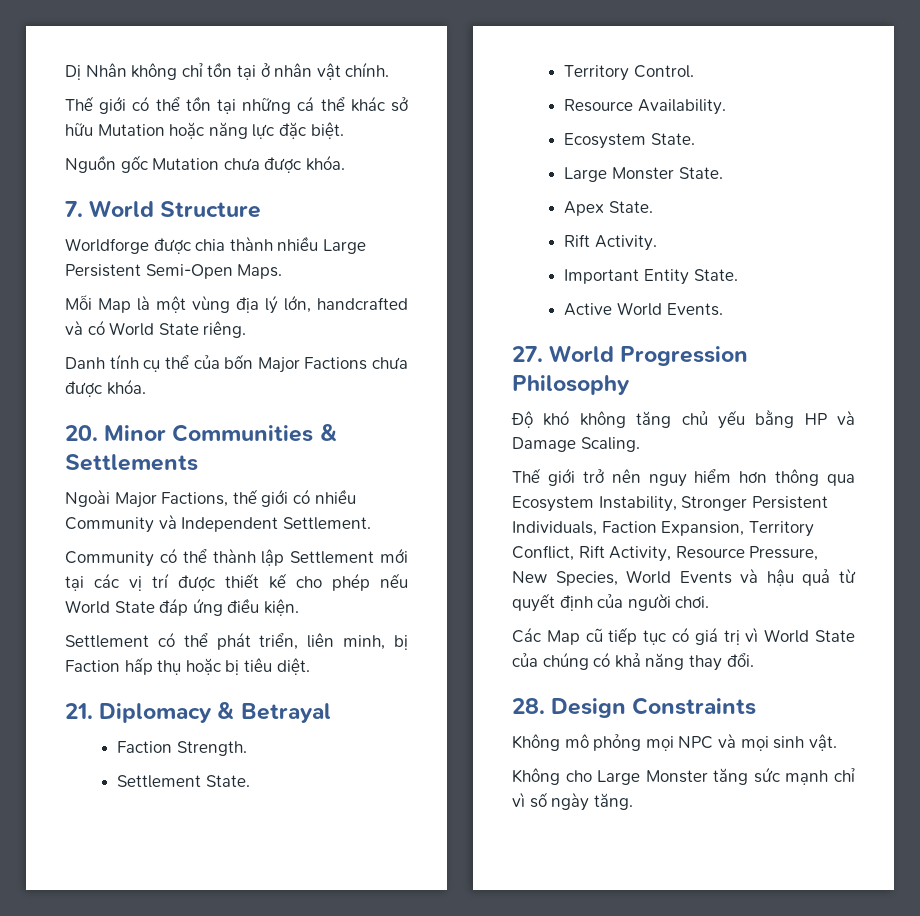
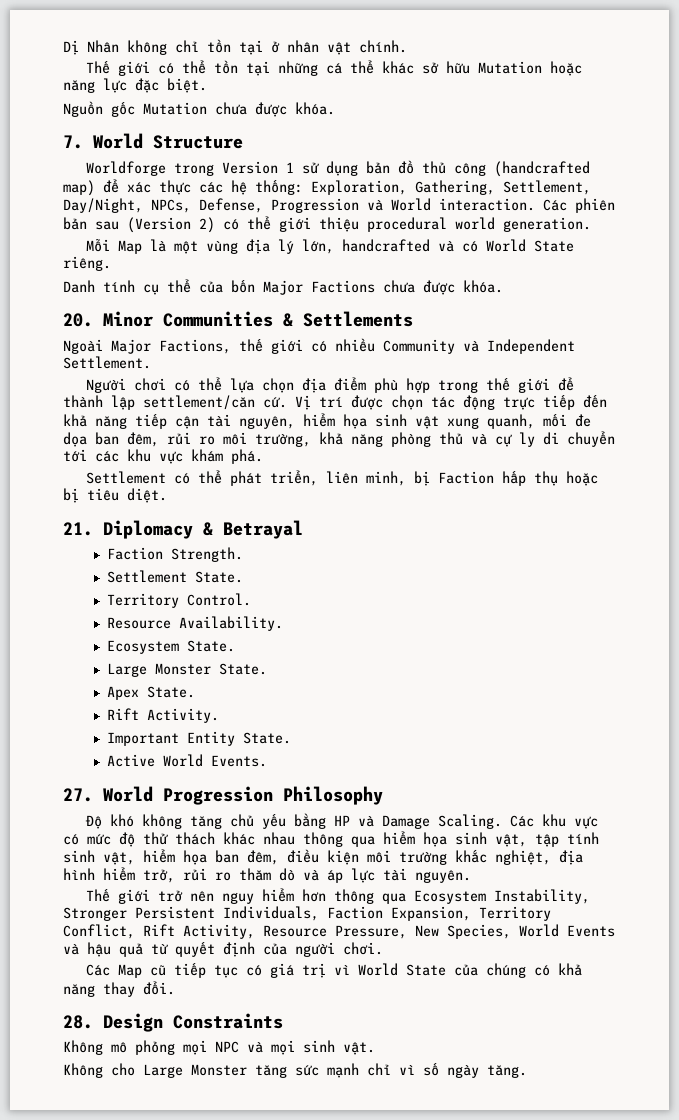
- Worldforge được chia thành nhiều Large Persistent Semi-Open Maps.
+ Worldforge trong Version 1 sử dụng bản đồ thủ công (handcrafted map) để xác thực các hệ thống: Exploration, Gathering, Settlement, Day/Night, NPCs, Defense, Progression và World interaction. Các phiên bản sau (Version 2) có thể giới thiệu procedural world generation.
- Community có thể thành lập Settlement mới tại các vị trí được thiết kế cho phép nếu World State đáp ứng điều kiện.
+ Người chơi có thể lựa chọn địa điểm phù hợp trong thế giới để thành lập settlement/căn cứ. Vị trí được chọn tác động trực tiếp đến khả năng tiếp cận tài nguyên, hiểm họa sinh vật xung quanh, mối đe dọa ban đêm, rủi ro môi trường, khả năng phòng thủ và cự ly di chuyển tới các khu vực khám phá.
+ Các khu vực có mức độ thử thách khác nhau thông qua hiểm họa sinh vật, tập tính sinh vật, hiểm họa ban đêm, điều kiện môi trường khắc nghiệt, địa hình hiểm trở, rủi ro thăm dò và áp lực tài nguyên.

